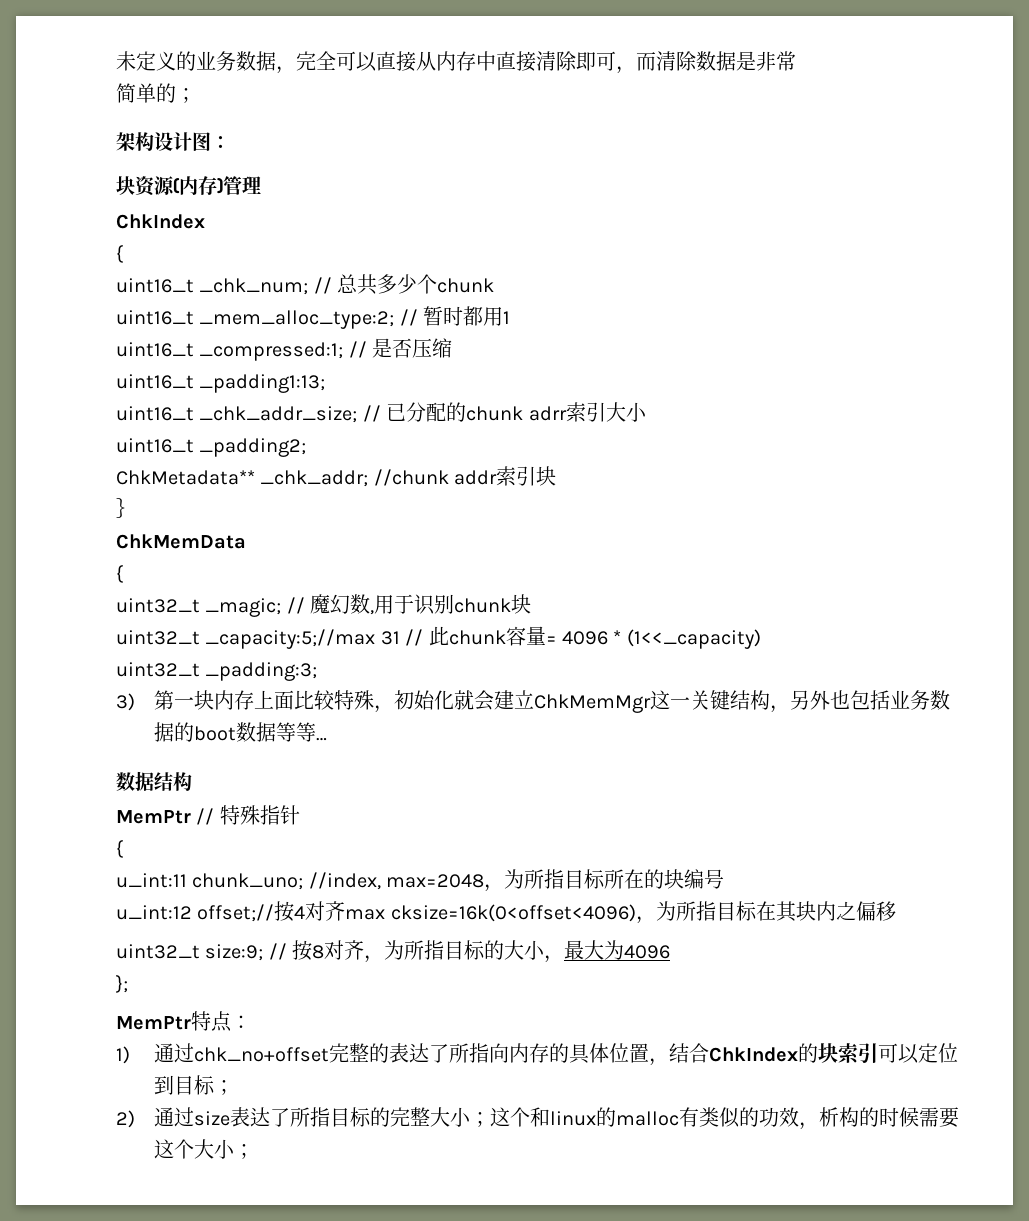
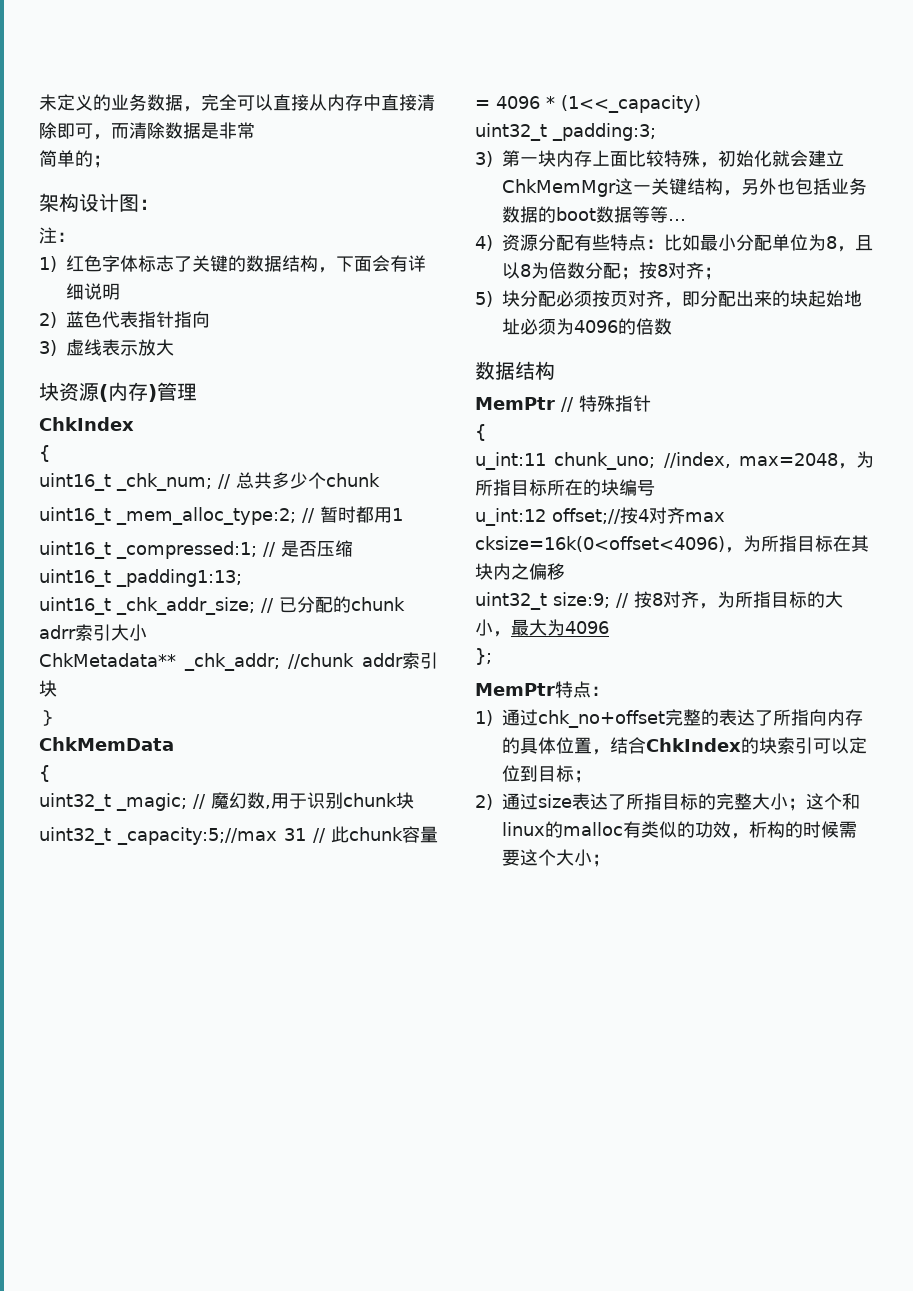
+ 注：
+ 1)红色字体标志了关键的数据结构，下面会有详细说明
+ 2)蓝色代表指针指向
+ 3)虚线表示放大
- uint16_t _padding2;
+ 4)资源分配有些特点：比如最小分配单位为8，且以8为倍数分配；按8对齐；
+ 5)块分配必须按页对齐，即分配出来的块起始地址必须为4096的倍数

